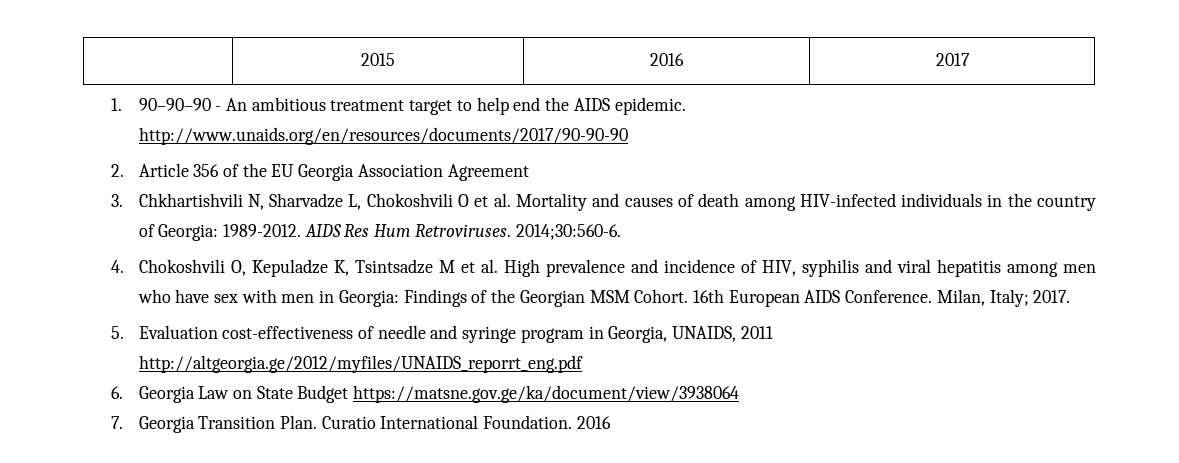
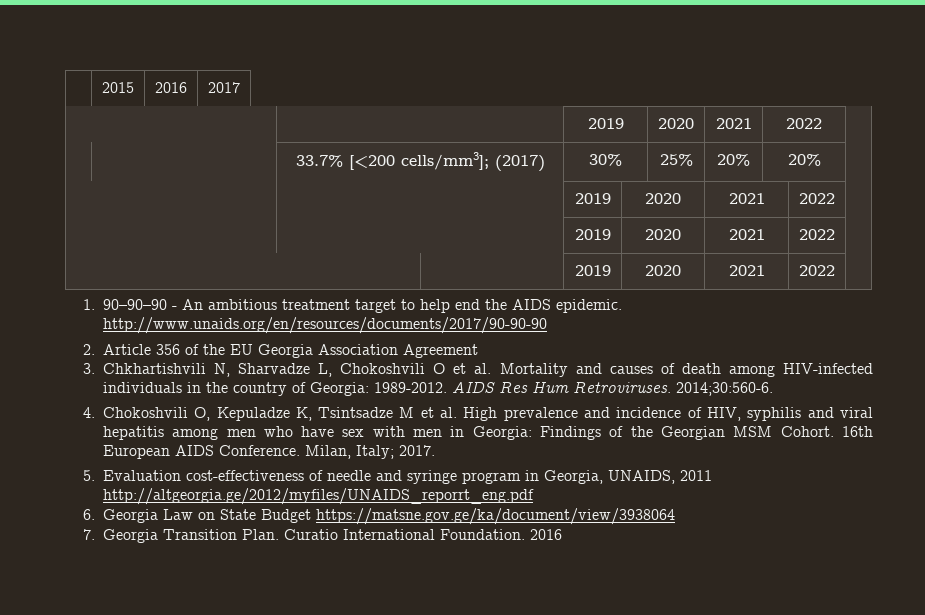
  | 2015 | 2016 | 2017
+ | | 2019 | 2020 | 2021 | 2022 |
+ | | 33.7% [<200 cells/mm3]; (2017) | 30% | 25% | 20% | 20% |
+ | | 2019 | 2020 | 2021 | 2022 |
+ | | 2019 | 2020 | 2021 | 2022 |
+ | | 2019 | 2020 | 2021 | 2022 |

